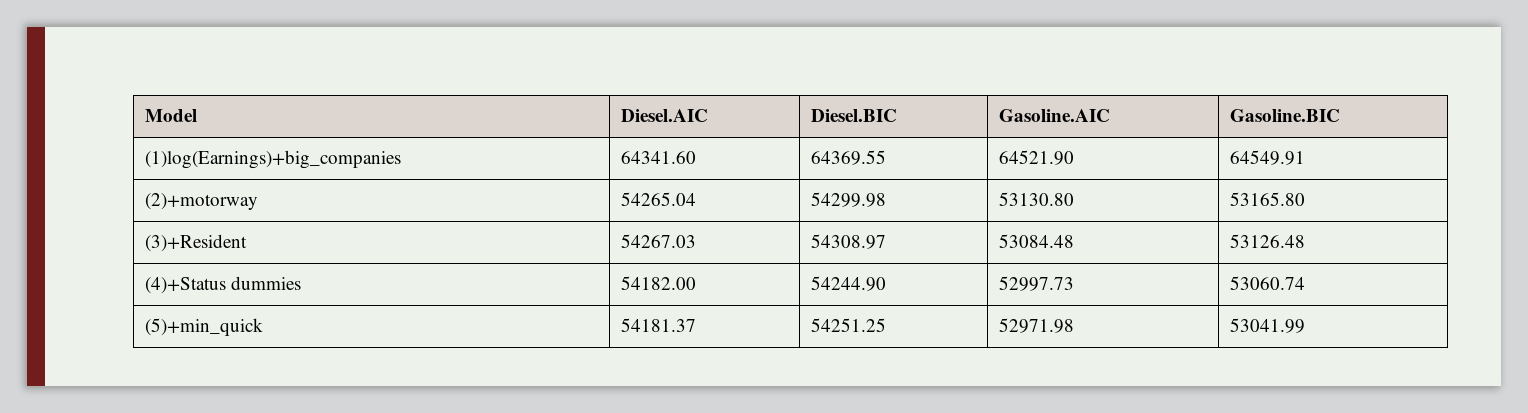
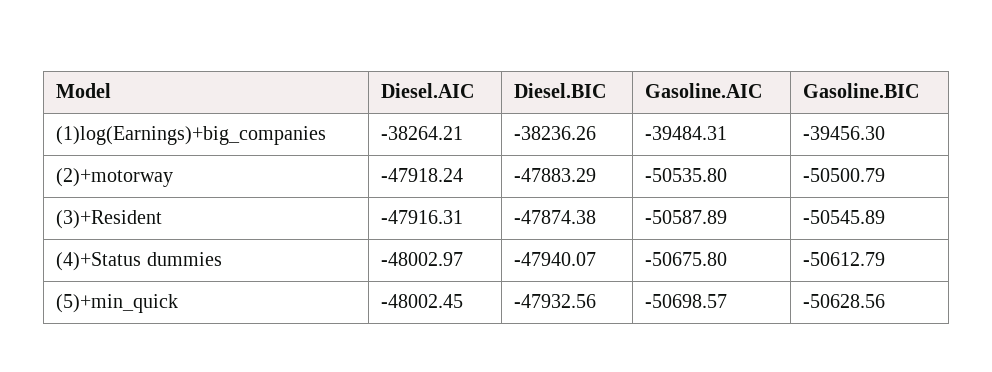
- (1)log(Earnings)+big_companies | 64341.60 | 64369.55 | 64521.90 | 64549.91
- (2)+motorway | 54265.04 | 54299.98 | 53130.80 | 53165.80
- (3)+Resident | 54267.03 | 54308.97 | 53084.48 | 53126.48
- (4)+Status dummies | 54182.00 | 54244.90 | 52997.73 | 53060.74
- (5)+min_quick | 54181.37 | 54251.25 | 52971.98 | 53041.99
+ (1)log(Earnings)+big_companies | -38264.21 | -38236.26 | -39484.31 | -39456.30
+ (2)+motorway | -47918.24 | -47883.29 | -50535.80 | -50500.79
+ (3)+Resident | -47916.31 | -47874.38 | -50587.89 | -50545.89
+ (4)+Status dummies | -48002.97 | -47940.07 | -50675.80 | -50612.79
+ (5)+min_quick | -48002.45 | -47932.56 | -50698.57 | -50628.56

